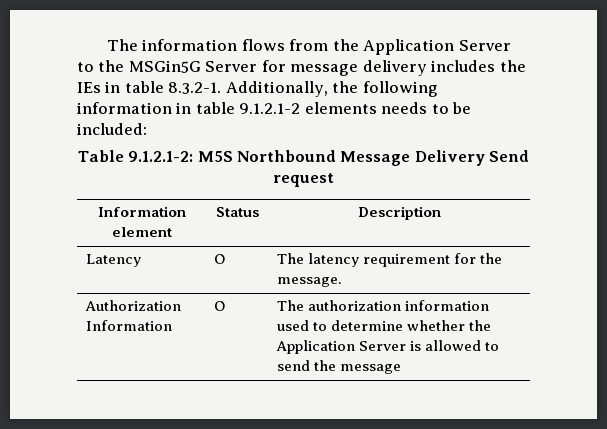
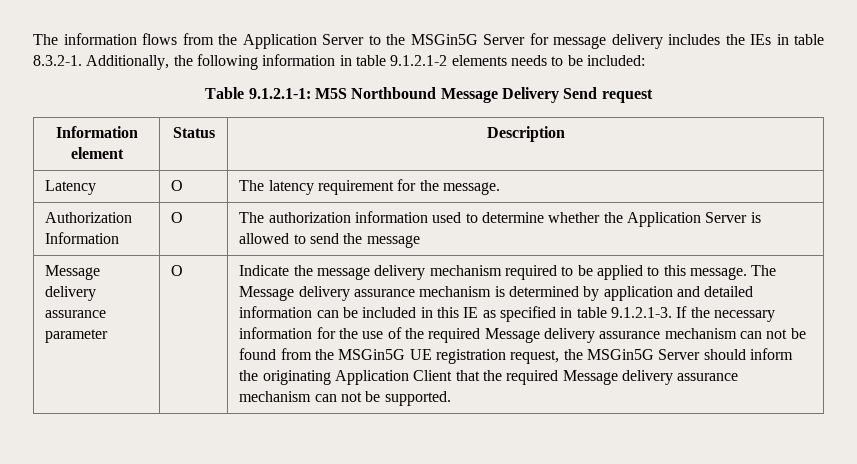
- Table 9.1.2.1-2: M5S Northbound Message Delivery Send request
+ Table 9.1.2.1-1: M5S Northbound Message Delivery Send request
+ Message delivery assurance parameter | O | Indicate the message delivery mechanism required to be applied to this message. The Message delivery assurance mechanism is determined by application and detailed information can be included in this IE as specified in table 9.1.2.1-3. If the necessary information for the use of the required Message delivery assurance mechanism can not be found from the MSGin5G UE registration request, the MSGin5G Server should inform the originating Application Client that the required Message delivery assurance mechanism can not be supported.

